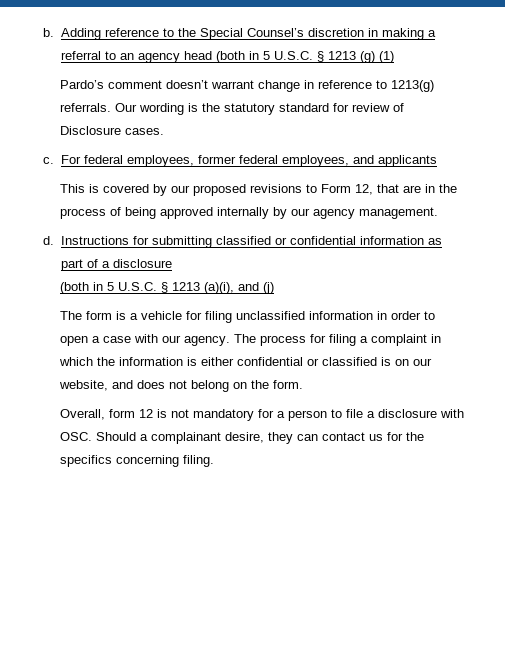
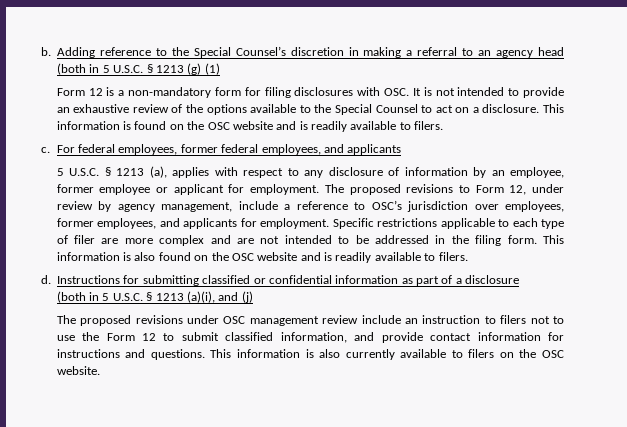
- Pardo’s comment doesn’t warrant change in reference to 1213(g) referrals. Our wording is the statutory standard for review of Disclosure cases.
+ Form 12 is a non-mandatory form for filing disclosures with OSC. It is not intended to provide an exhaustive review of the options available to the Special Counsel to act on a disclosure. This information is found on the OSC website and is readily available to filers.
- This is covered by our proposed revisions to Form 12, that are in the process of being approved internally by our agency management.
+ 5 U.S.C. § 1213 (a), applies with respect to any disclosure of information by an employee, former employee or applicant for employment. The proposed revisions to Form 12, under review by agency management, include a reference to OSC’s jurisdiction over employees, former employees, and applicants for employment. Specific restrictions applicable to each type of filer are more complex and are not intended to be addressed in the filing form. This information is also found on the OSC website and is readily available to filers.
- The form is a vehicle for filing unclassified information in order to open a case with our agency. The process for filing a complaint in which the information is either confidential or classified is on our website, and does not belong on the form.
- Overall, form 12 is not mandatory for a person to file a disclosure with OSC. Should a complainant desire, they can contact us for the specifics concerning filing.
+ The proposed revisions under OSC management review include an instruction to filers not to use the Form 12 to submit classified information, and provide contact information for instructions and questions. This information is also currently available to filers on the OSC website.

